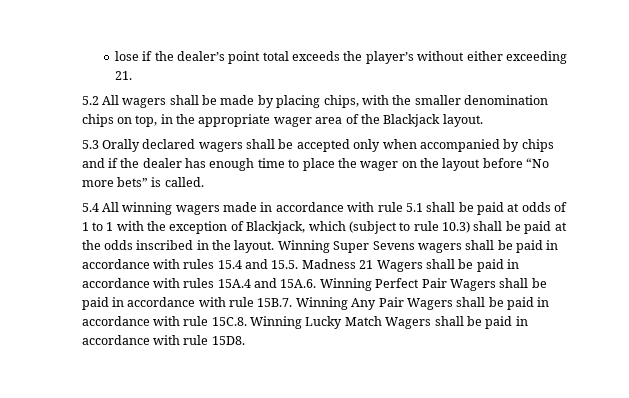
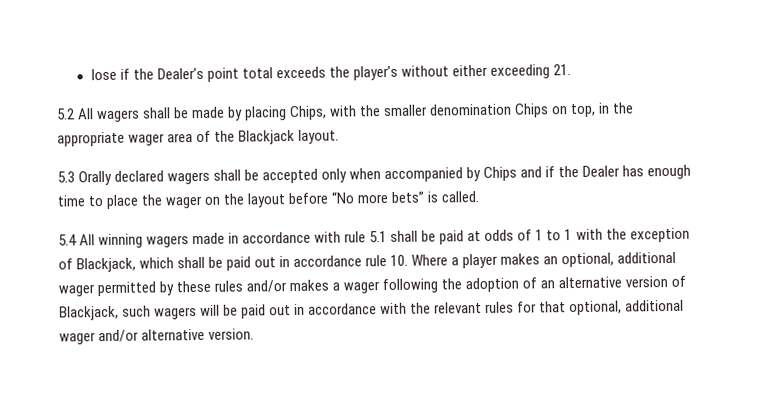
- lose if the dealer’s point total exceeds the player’s without either exceeding 21.
+ lose if the Dealer’s point total exceeds the player’s without either exceeding 21.
- 5.2 All wagers shall be made by placing chips, with the smaller denomination chips on top, in the appropriate wager area of the Blackjack layout.
+ 5.2 All wagers shall be made by placing Chips, with the smaller denomination Chips on top, in the appropriate wager area of the Blackjack layout.
- 5.3 Orally declared wagers shall be accepted only when accompanied by chips and if the dealer has enough time to place the wager on the layout before “No more bets” is called.
+ 5.3 Orally declared wagers shall be accepted only when accompanied by Chips and if the Dealer has enough time to place the wager on the layout before “No more bets” is called.
- 5.4 All winning wagers made in accordance with rule 5.1 shall be paid at odds of 1 to 1 with the exception of Blackjack, which (subject to rule 10.3) shall be paid at the odds inscribed in the layout. Winning Super Sevens wagers shall be paid in accordance with rules 15.4 and 15.5. Madness 21 Wagers shall be paid in accordance with rules 15A.4 and 15A.6. Winning Perfect Pair Wagers shall be paid in accordance with rule 15B.7. Winning Any Pair Wagers shall be paid in accordance with rule 15C.8. Winning Lucky Match Wagers shall be paid in accordance with rule 15D8.
+ 5.4 All winning wagers made in accordance with rule 5.1 shall be paid at odds of 1 to 1 with the exception of Blackjack, which shall be paid out in accordance rule 10. Where a player makes an optional, additional wager permitted by these rules and/or makes a wager following the adoption of an alternative version of Blackjack, such wagers will be paid out in accordance with the relevant rules for that optional, additional wager and/or alternative version.

